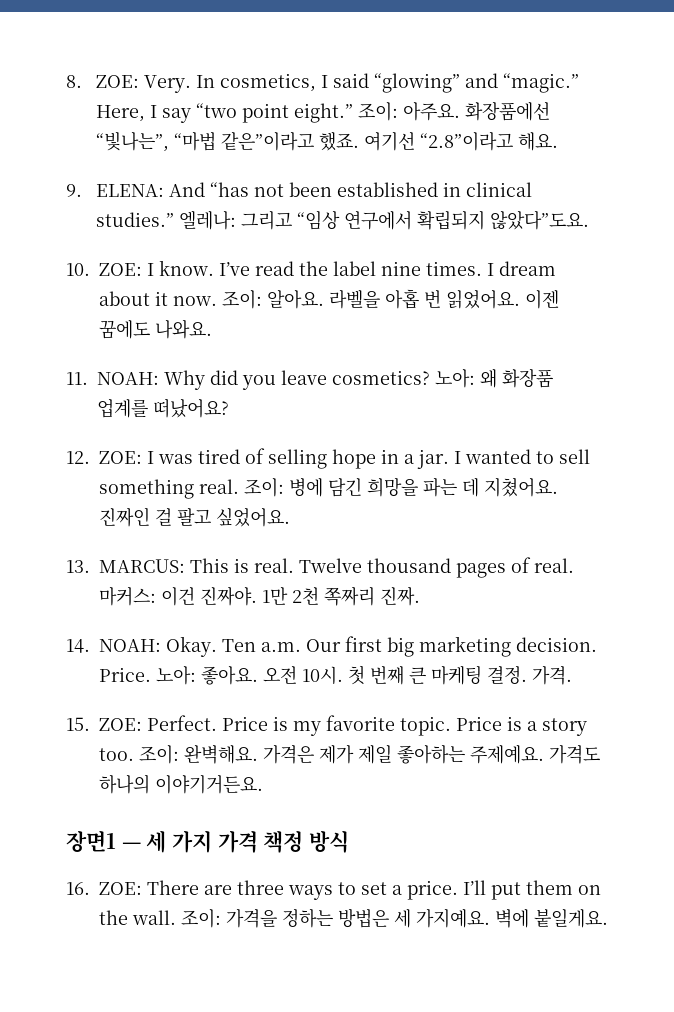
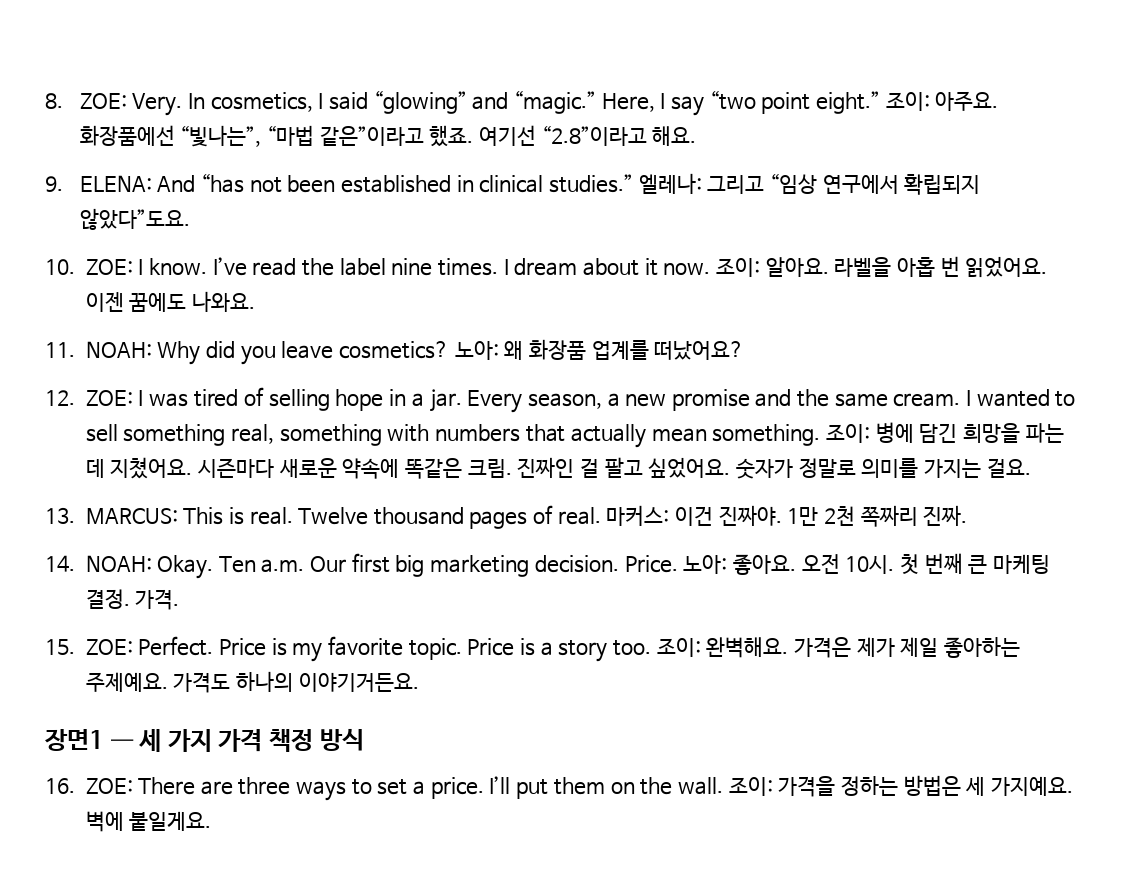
+ Every season, a new promise and the same cream.
- I wanted to sell something real.
+ I wanted to sell something real, something with numbers that actually mean something.
+ 시즌마다 새로운 약속에 똑같은 크림.
+ 숫자가 정말로 의미를 가지는 걸요.

